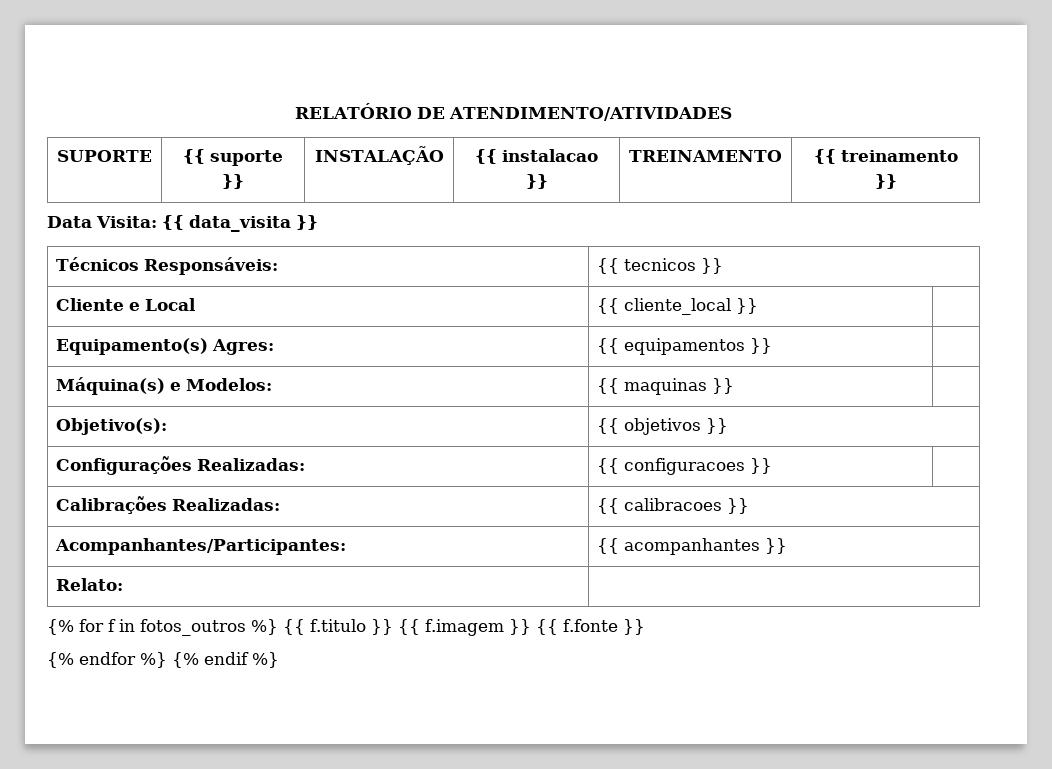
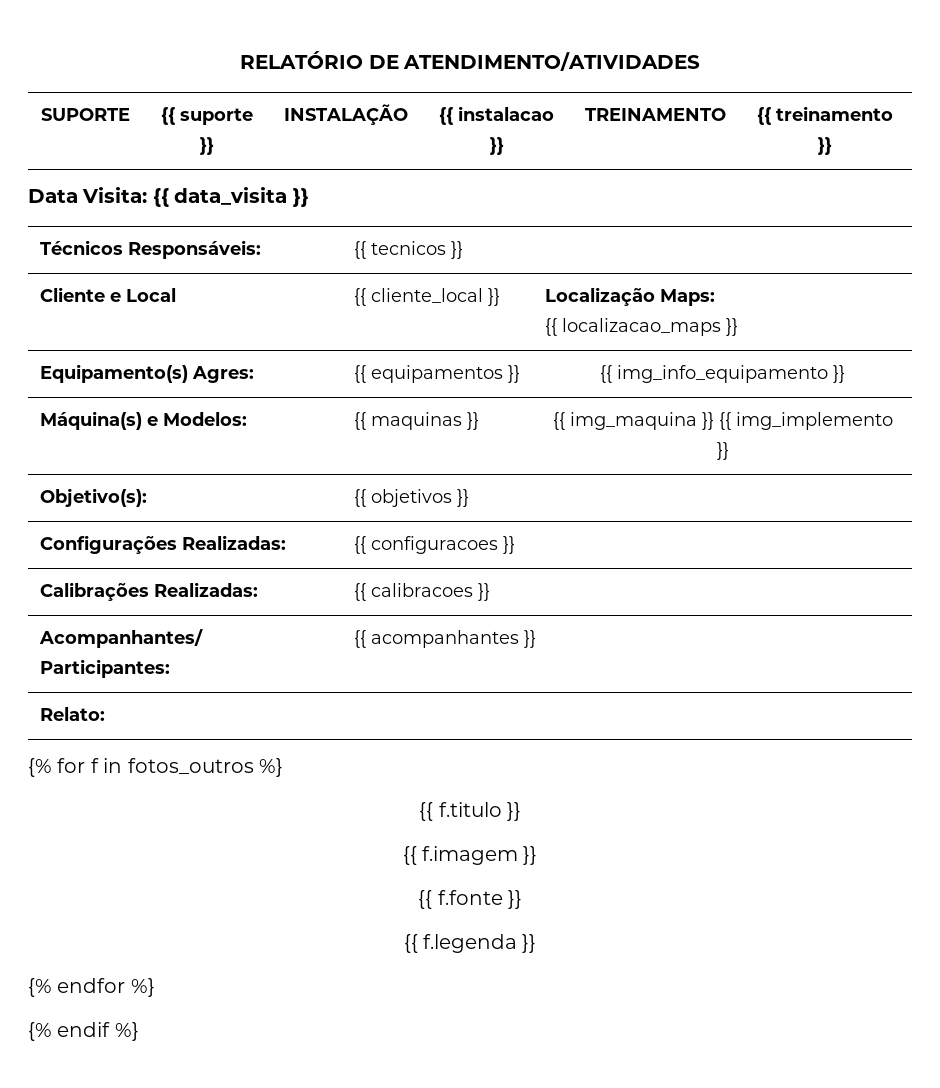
- Cliente e Local | {{ cliente_local }} |
+ Cliente e Local | {{ cliente_local }} | Localização Maps:
+ {{ localizacao_maps }}
- Equipamento(s) Agres: | {{ equipamentos }} |
+ Equipamento(s) Agres: | {{ equipamentos }} | {{ img_info_equipamento }}
- Máquina(s) e Modelos: | {{ maquinas }} |
+ Máquina(s) e Modelos: | {{ maquinas }} | {{ img_maquina }} {{ img_implemento }}
- {% for f in fotos_outros %} {{ f.titulo }} {{ f.imagem }} {{ f.fonte }}
+ {% for f in fotos_outros %}
+ {{ f.titulo }}
+ {{ f.imagem }}
+ {{ f.fonte }}
+ {{ f.legenda }}
- {% endfor %} {% endif %}
+ {% endfor %}
+ {% endif %}

